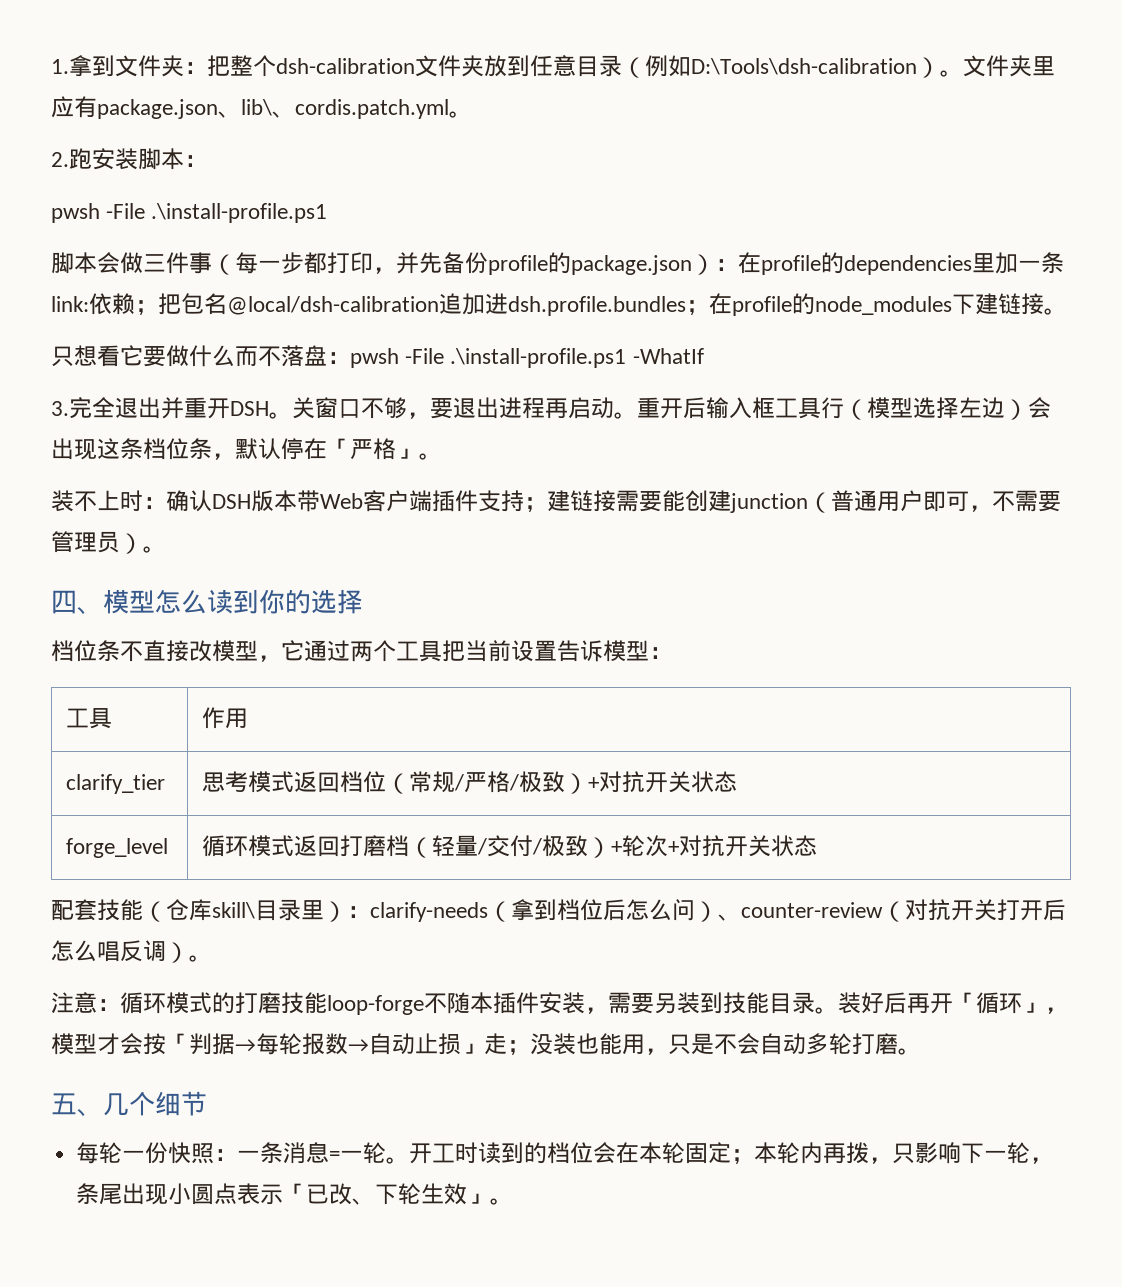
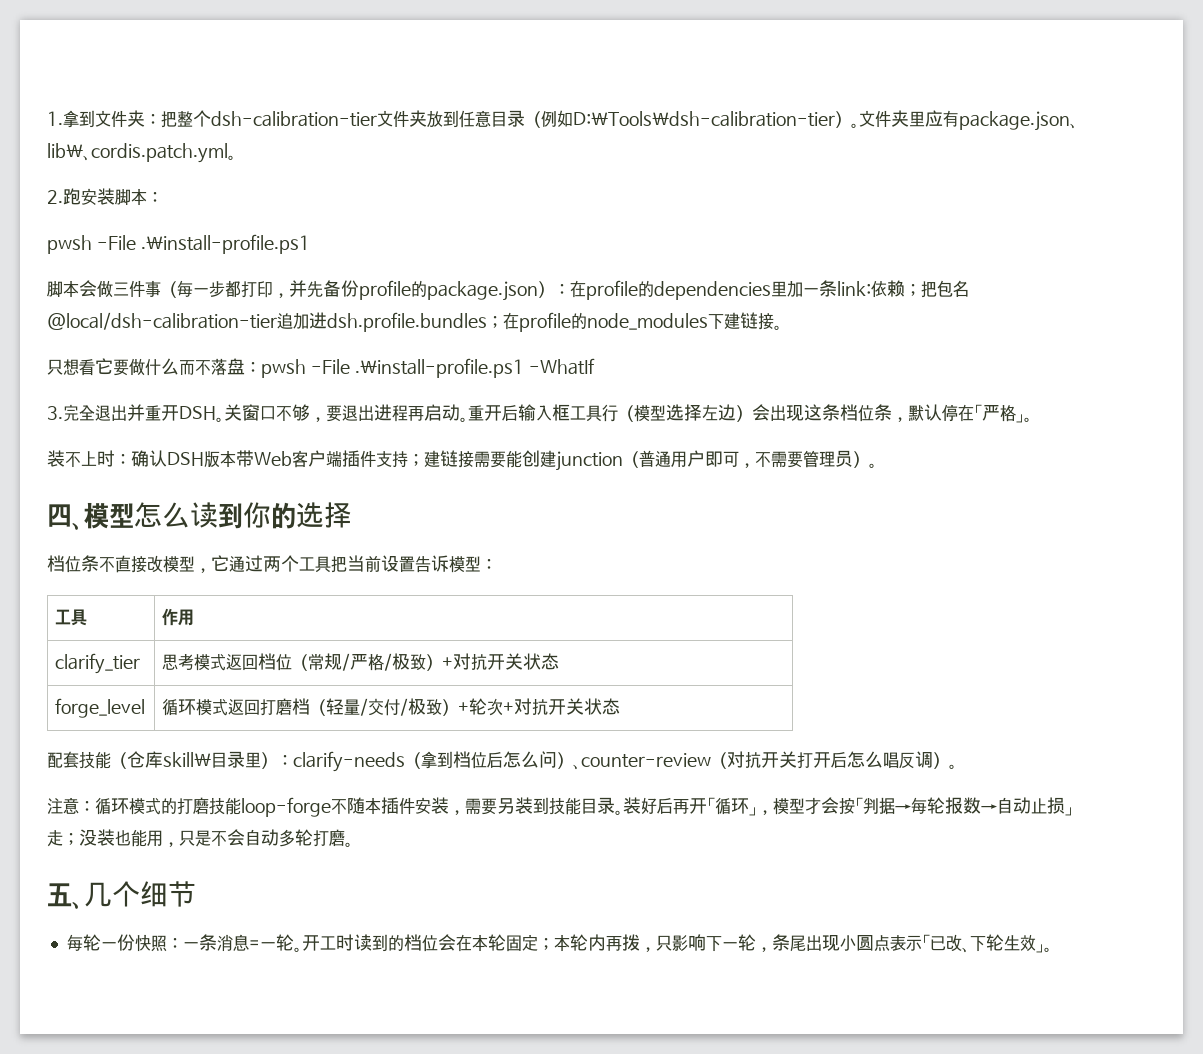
- 1.拿到文件夹：把整个dsh-calibration文件夹放到任意目录（例如D:\Tools\dsh-calibration）。
+ 1.拿到文件夹：把整个dsh-calibration-tier文件夹放到任意目录（例如D:\Tools\dsh-calibration-tier）。
- 脚本会做三件事（每一步都打印，并先备份profile的package.json）：在profile的dependencies里加一条link:依赖；把包名@local/dsh-calibration追加进dsh.profile.bundles；在profile的node_modules下建链接。
+ 脚本会做三件事（每一步都打印，并先备份profile的package.json）：在profile的dependencies里加一条link:依赖；把包名@local/dsh-calibration-tier追加进dsh.profile.bundles；在profile的node_modules下建链接。

